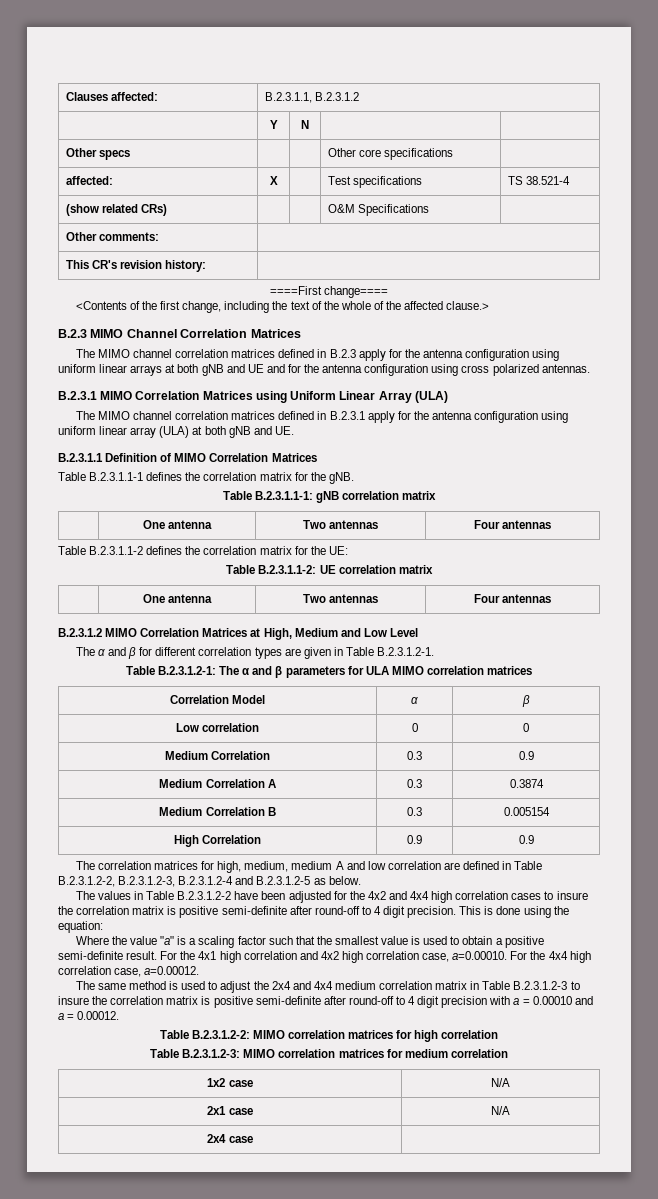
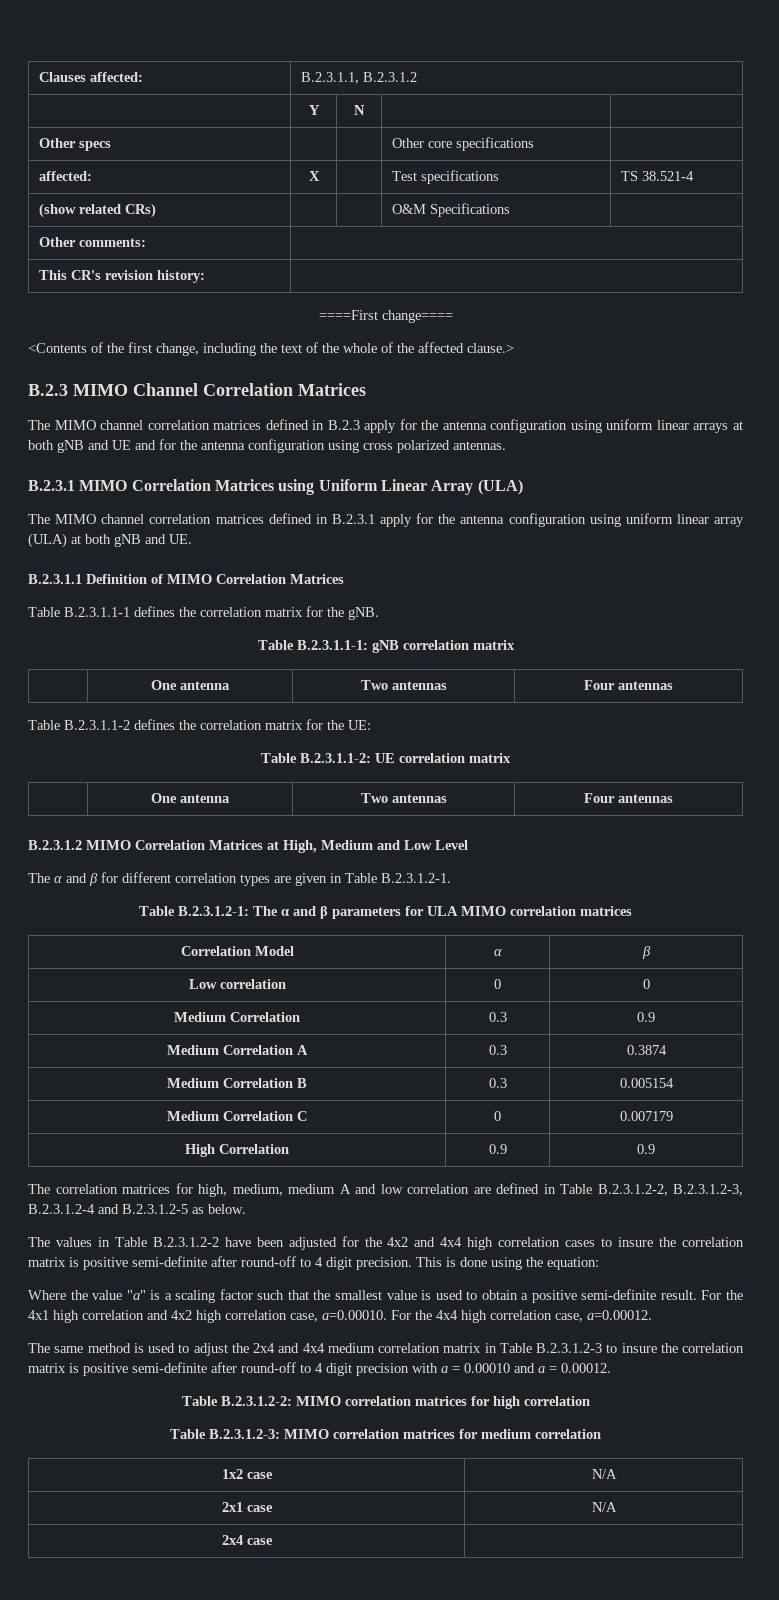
+ Medium Correlation C | 0 | 0.007179

